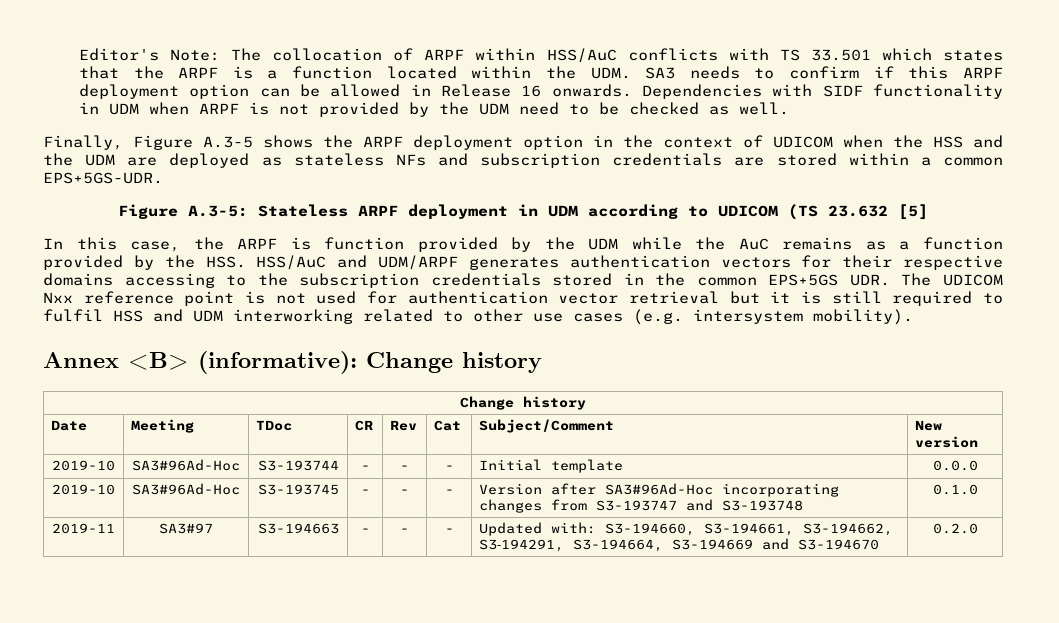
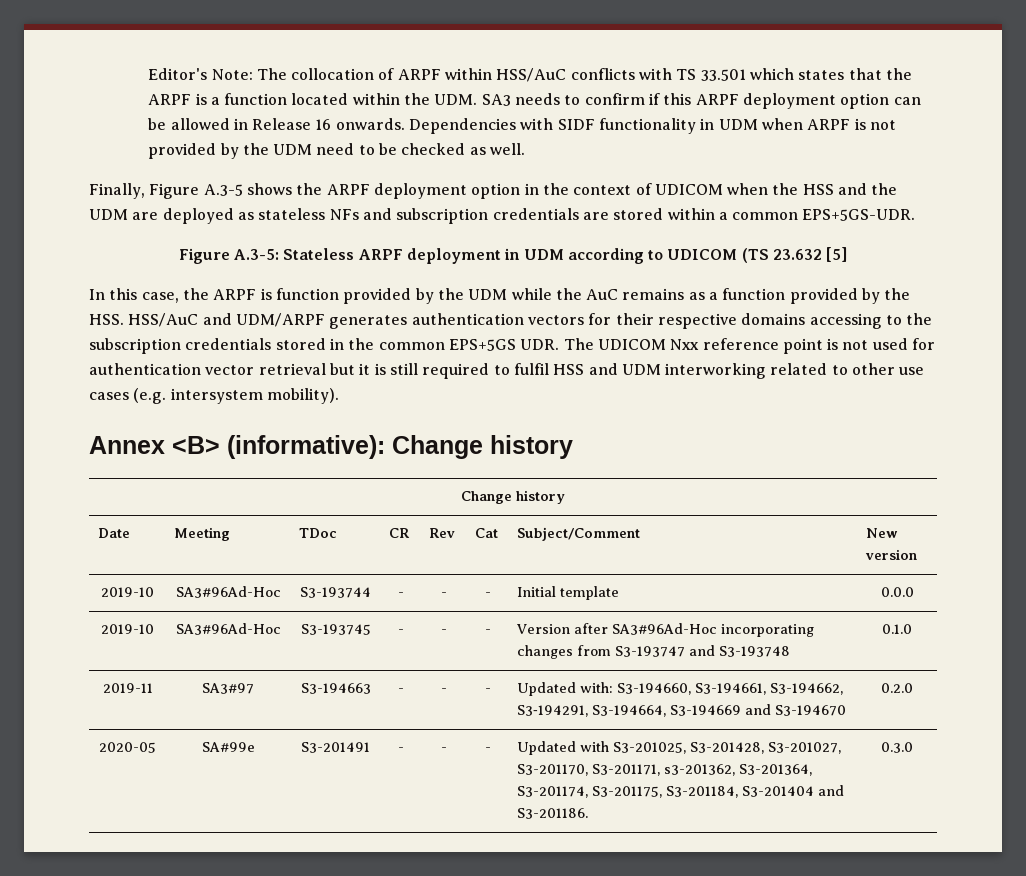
+ 2020-05 | SA#99e | S3-201491 | - | - | - | Updated with S3-201025, S3-201428, S3-201027, S3-201170, S3-201171, s3-201362, S3-201364, S3-201174, S3-201175, S3-201184, S3-201404 and S3-201186. | 0.3.0

